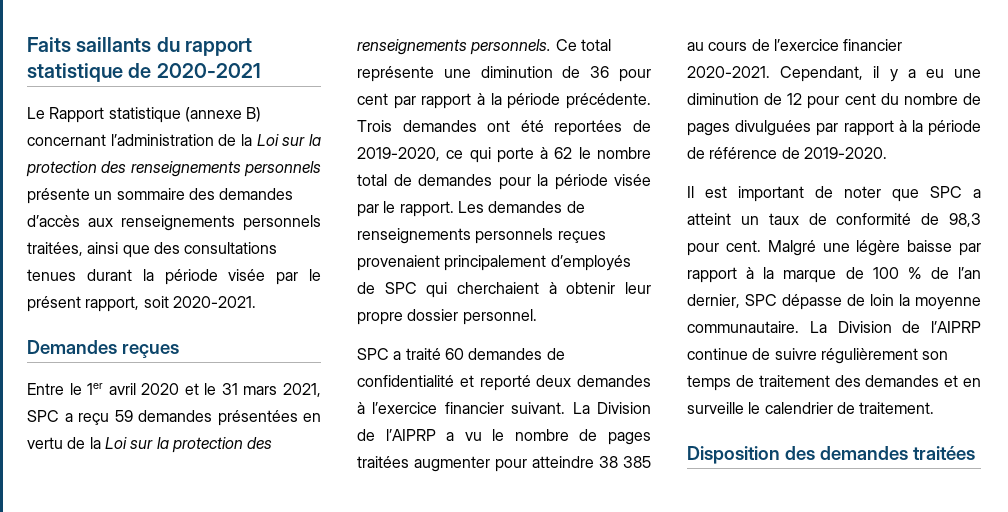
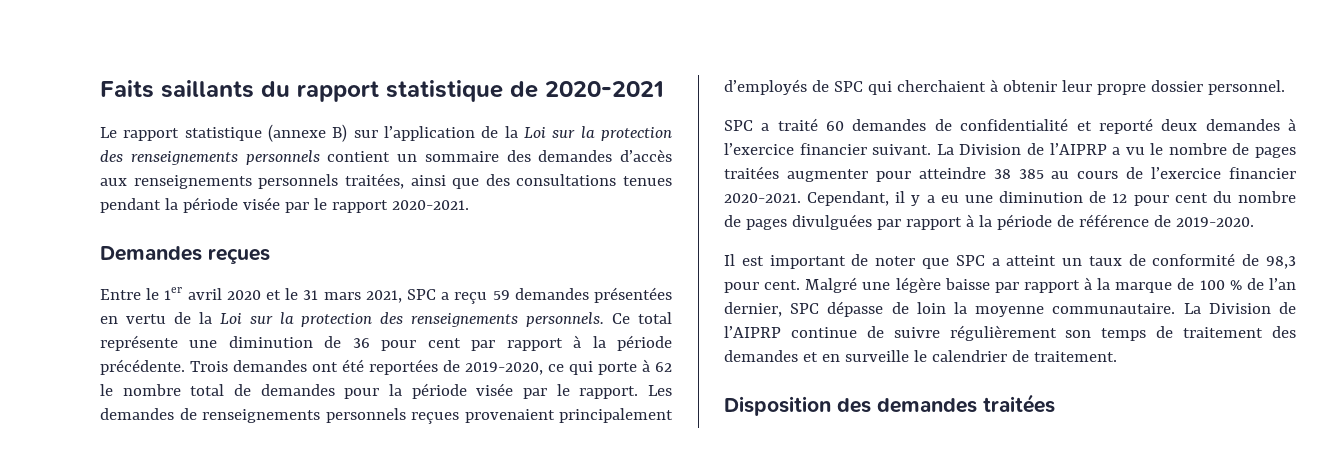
- Le Rapport statistique (annexe B) concernant l’administration de la Loi sur la protection des renseignements personnels présente un sommaire des demandes d’accès aux renseignements personnels traitées, ainsi que des consultations tenues durant la période visée par le présent rapport, soit 2020-2021.
+ Le rapport statistique (annexe B) sur l’application de la Loi sur la protection des renseignements personnels contient un sommaire des demandes d’accès aux renseignements personnels traitées, ainsi que des consultations tenues pendant la période visée par le rapport 2020-2021.

